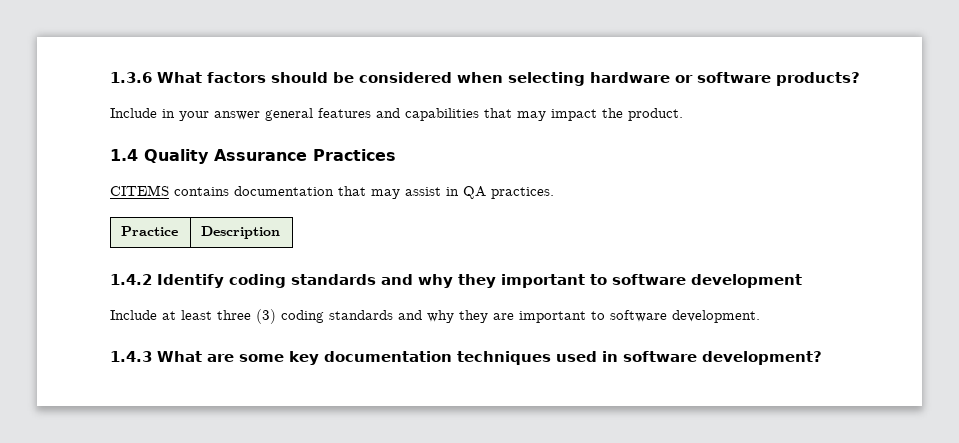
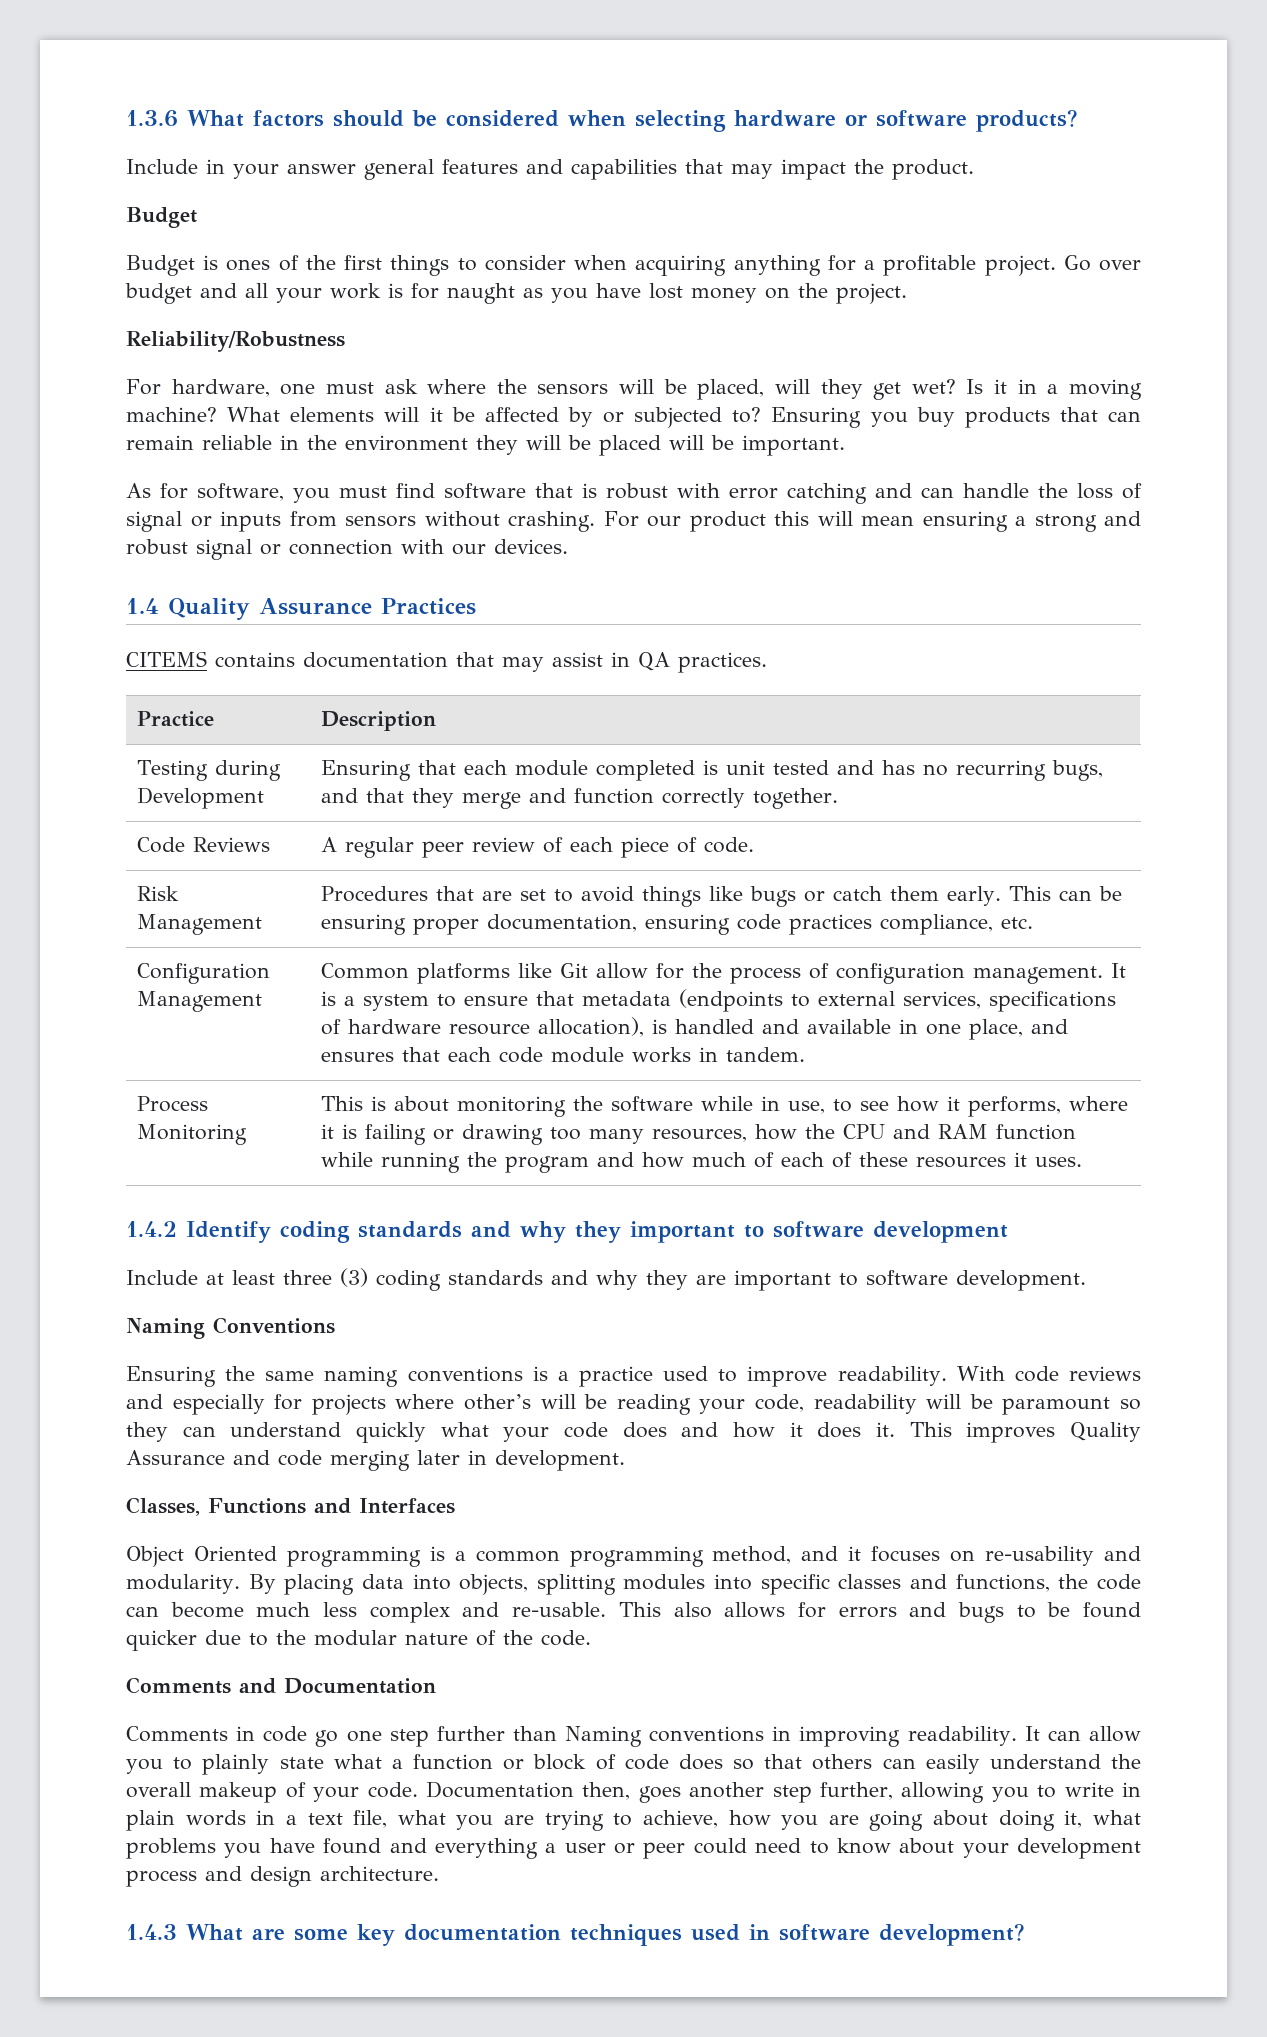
  Include in your answer general features and capabilities that may impact the product.
+ Budget
+ Budget is ones of the first things to consider when acquiring anything for a profitable project. Go over budget and all your work is for naught as you have lost money on the project.
+ Reliability/Robustness
+ For hardware, one must ask where the sensors will be placed, will they get wet? Is it in a moving machine? What elements will it be affected by or subjected to? Ensuring you buy products that can remain reliable in the environment they will be placed will be important.
+ As for software, you must find software that is robust with error catching and can handle the loss of signal or inputs from sensors without crashing. For our product this will mean ensuring a strong and robust signal or connection with our devices.
+ Testing during Development | Ensuring that each module completed is unit tested and has no recurring bugs, and that they merge and function correctly together.
+ Code Reviews | A regular peer review of each piece of code.
+ Risk Management | Procedures that are set to avoid things like bugs or catch them early. This can be ensuring proper documentation, ensuring code practices compliance, etc.
+ Configuration Management | Common platforms like Git allow for the process of configuration management. It is a system to ensure that metadata (endpoints to external services, specifications of hardware resource allocation), is handled and available in one place, and ensures that each code module works in tandem.
+ Process Monitoring | This is about monitoring the software while in use, to see how it performs, where it is failing or drawing too many resources, how the CPU and RAM function while running the program and how much of each of these resources it uses.
+ Naming Conventions
+ Ensuring the same naming conventions is a practice used to improve readability. With code reviews and especially for projects where other’s will be reading your code, readability will be paramount so they can understand quickly what your code does and how it does it. This improves Quality Assurance and code merging later in development.
+ Classes, Functions and Interfaces
+ Object Oriented programming is a common programming method, and it focuses on re-usability and modularity. By placing data into objects, splitting modules into specific classes and functions, the code can become much less complex and re-usable. This also allows for errors and bugs to be found quicker due to the modular nature of the code.
+ Comments and Documentation
+ Comments in code go one step further than Naming conventions in improving readability. It can allow you to plainly state what a function or block of code does so that others can easily understand the overall makeup of your code. Documentation then, goes another step further, allowing you to write in plain words in a text file, what you are trying to achieve, how you are going about doing it, what problems you have found and everything a user or peer could need to know about your development process and design architecture.

